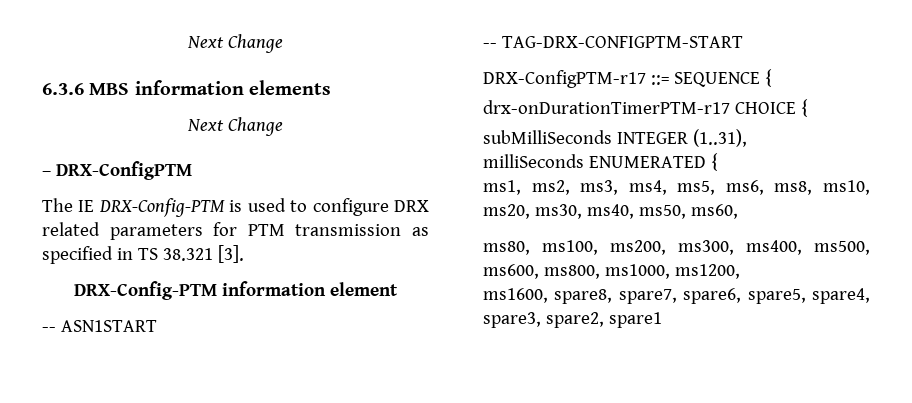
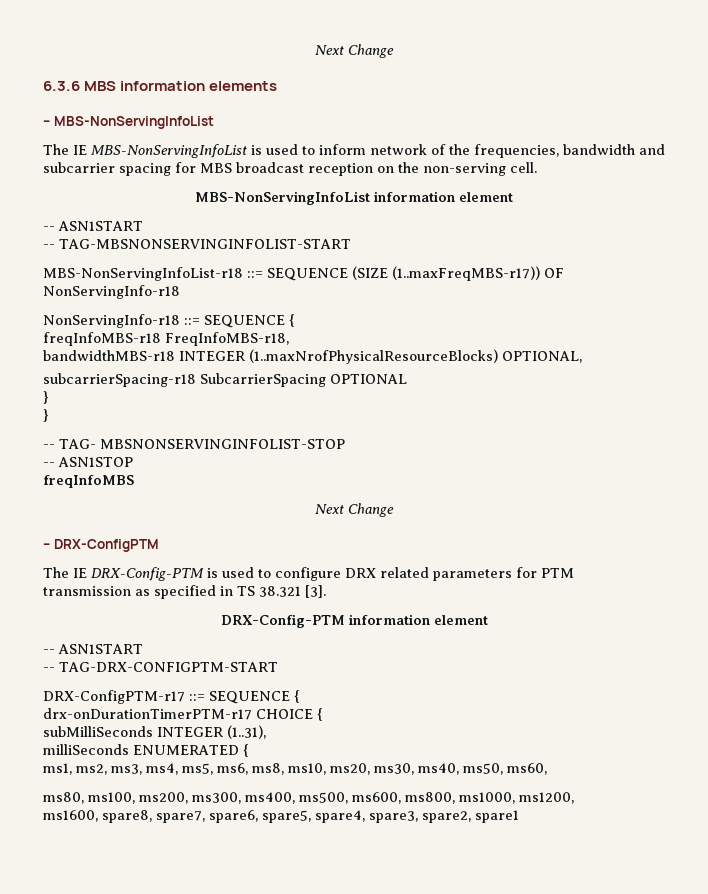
+ – MBS-NonServingInfoList
+ The IE MBS-NonServingInfoList is used to inform network of the frequencies, bandwidth and subcarrier spacing for MBS broadcast reception on the non-serving cell.
+ MBS-NonServingInfoList information element
+ -- ASN1START
+ -- TAG-MBSNONSERVINGINFOLIST-START
+ MBS-NonServingInfoList-r18 ::= SEQUENCE (SIZE (1..maxFreqMBS-r17)) OF NonServingInfo-r18
+ NonServingInfo-r18 ::= SEQUENCE {
+ freqInfoMBS-r18 FreqInfoMBS-r18,
+ bandwidthMBS-r18 INTEGER (1..maxNrofPhysicalResourceBlocks) OPTIONAL,
+ subcarrierSpacing-r18 SubcarrierSpacing OPTIONAL
+ }
+ }
+ -- TAG- MBSNONSERVINGINFOLIST-STOP
+ -- ASN1STOP
+ freqInfoMBS

